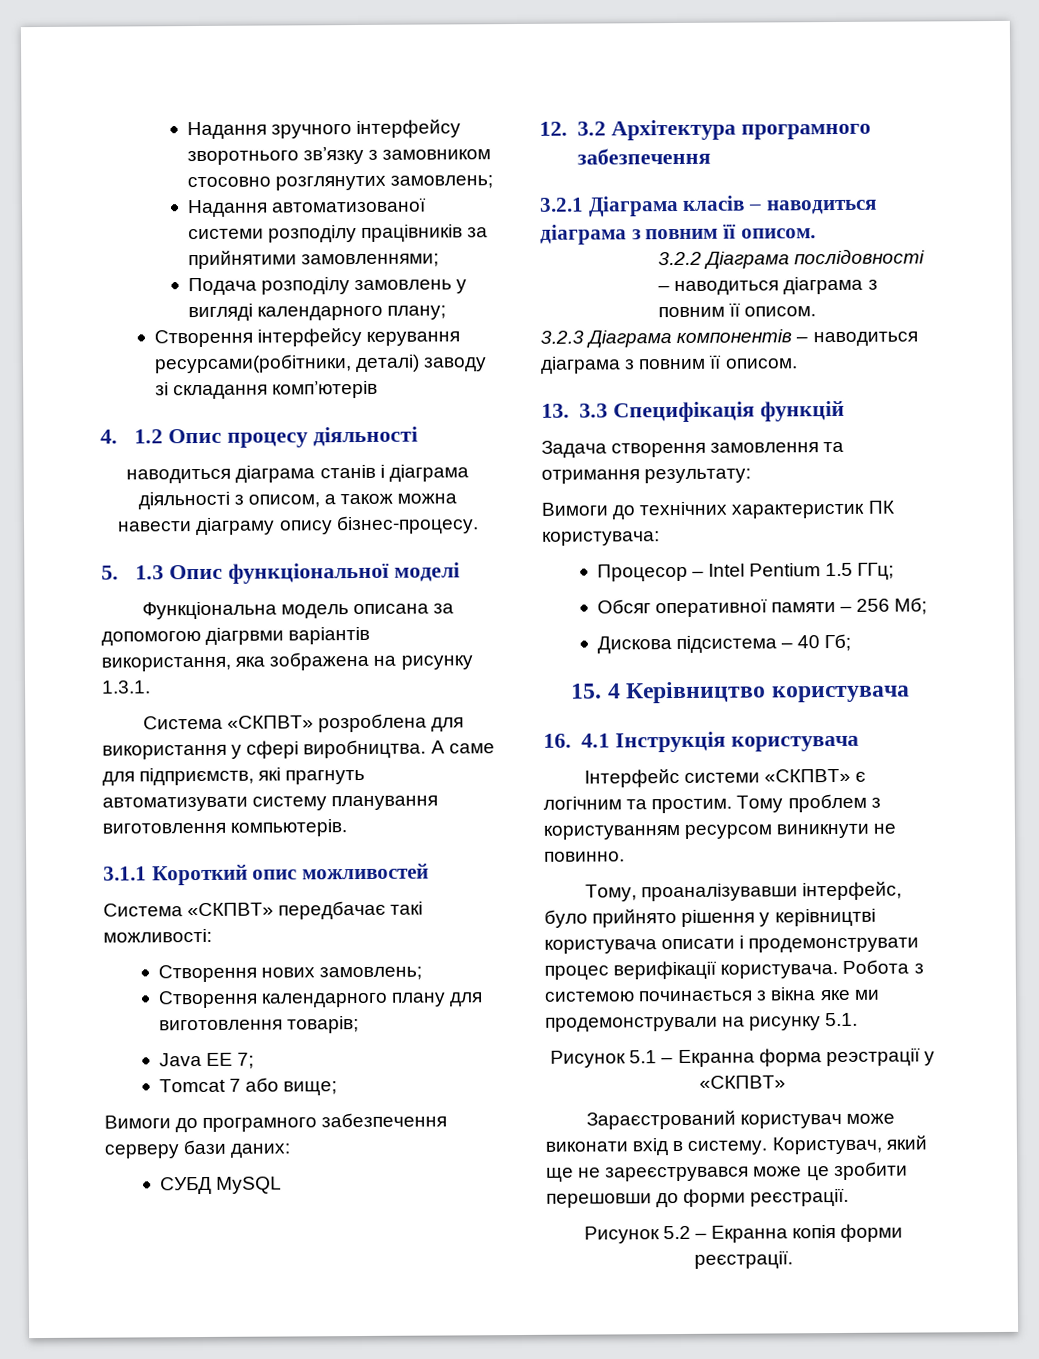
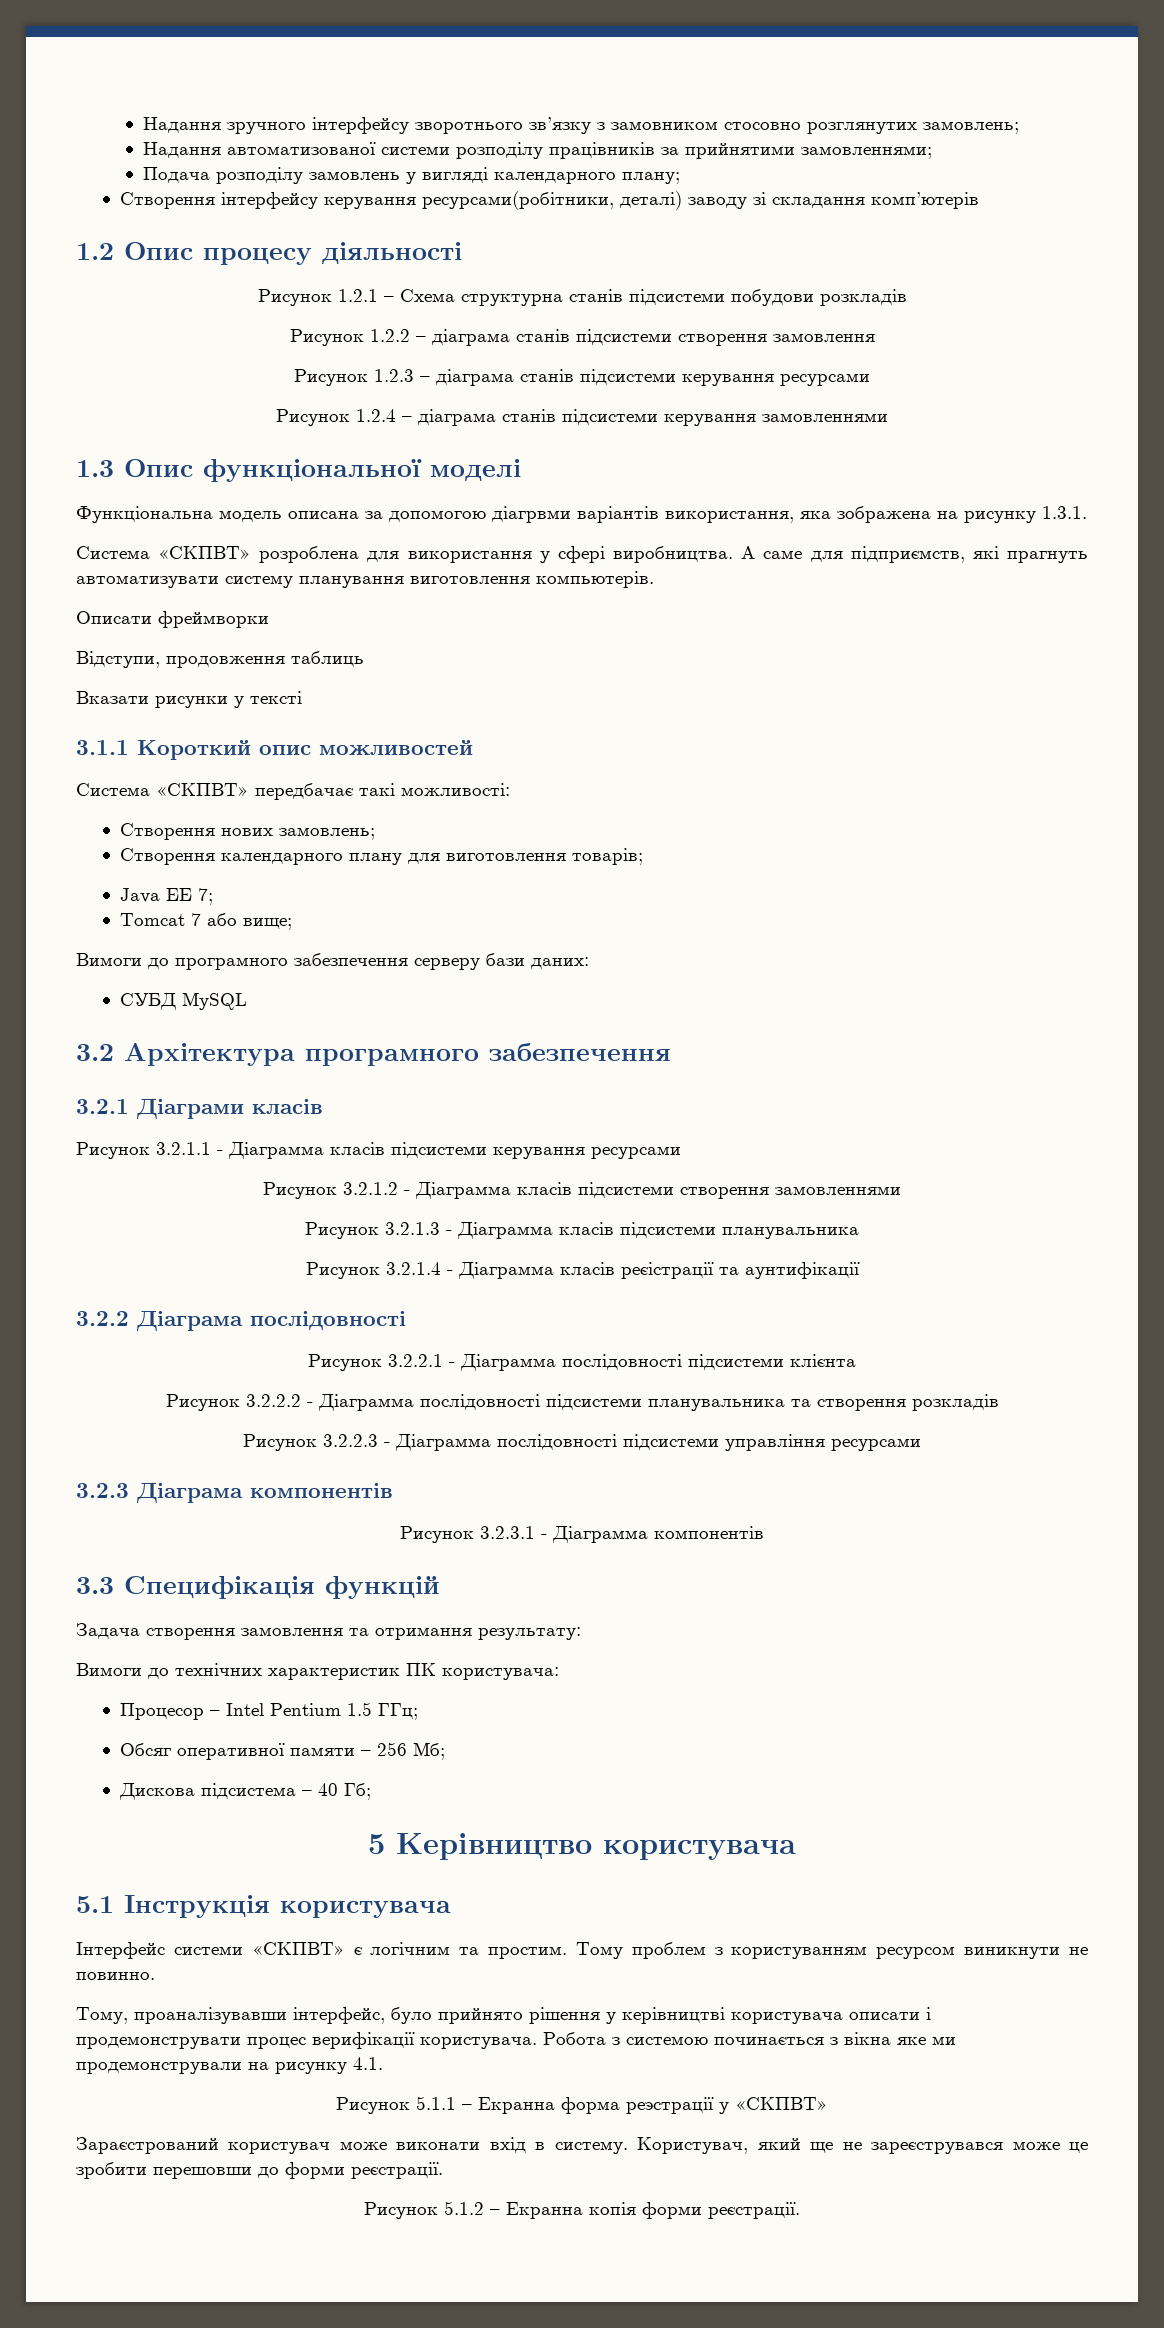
- 4. 1.2 Опис процесу діяльності
+ 1.2 Опис процесу діяльності
- наводиться діаграма станів і діаграма діяльності з описом, а також можна навести діаграму опису бізнес-процесу.
- 5. 1.3 Опис функціональної моделі
+ Рисунок 1.2.1 – Схема структурна станів підсистеми побудови розкладів
+ Рисунок 1.2.2 – діаграма станів підсистеми створення замовлення
+ Рисунок 1.2.3 – діаграма станів підсистеми керування ресурсами
+ Рисунок 1.2.4 – діаграма станів підсистеми керування замовленнями
+ 1.3 Опис функціональної моделі
+ Описати фреймворки
+ Відступи, продовження таблиць
+ Вказати рисунки у тексті
- 12. 3.2 Архітектура програмного забезпечення
+ 3.2 Архітектура програмного забезпечення
- 3.2.1 Діаграма класів – наводиться діаграма з повним її описом.
- 3.2.2 Діаграма послідовності – наводиться діаграма з повним її описом.
- 3.2.3 Діаграма компонентів – наводиться діаграма з повним її описом.
- 13. 3.3 Специфікація функцій
+ 3.2.1 Діаграми класів
+ Рисунок 3.2.1.1 - Діаграмма класів підсистеми керування ресурсами
+ Рисунок 3.2.1.2 - Діаграмма класів підсистеми створення замовленнями
+ Рисунок 3.2.1.3 - Діаграмма класів підсистеми планувальника
+ Рисунок 3.2.1.4 - Діаграмма класів реєістрації та аунтифікації
+ 3.2.2 Діаграма послідовності
+ Рисунок 3.2.2.1 - Діаграмма послідовності підсистеми клієнта
+ Рисунок 3.2.2.2 - Діаграмма послідовності підсистеми планувальника та створення розкладів
+ Рисунок 3.2.2.3 - Діаграмма послідовності підсистеми управління ресурсами
+ 3.2.3 Діаграма компонентів
+ Рисунок 3.2.3.1 - Діаграмма компонентів
+ 3.3 Специфікація функцій
- 15. 4 Керівництво користувача
+ 5 Керівництво користувача
- 16. 4.1 Інструкція користувача
+ 5.1 Інструкція користувача
- Робота з системою починається з вікна яке ми продемонстрували на рисунку 5.1.
- Рисунок 5.1 – Екранна форма реэстрації у «СКПВТ»
+ Робота з системою починається з вікна яке ми продемонстрували на рисунку 4.1.
+ Рисунок 5.1.1 – Екранна форма реэстрації у «СКПВТ»
- Рисунок 5.2 – Екранна копія форми реєстрації.
+ Рисунок 5.1.2 – Екранна копія форми реєстрації.

